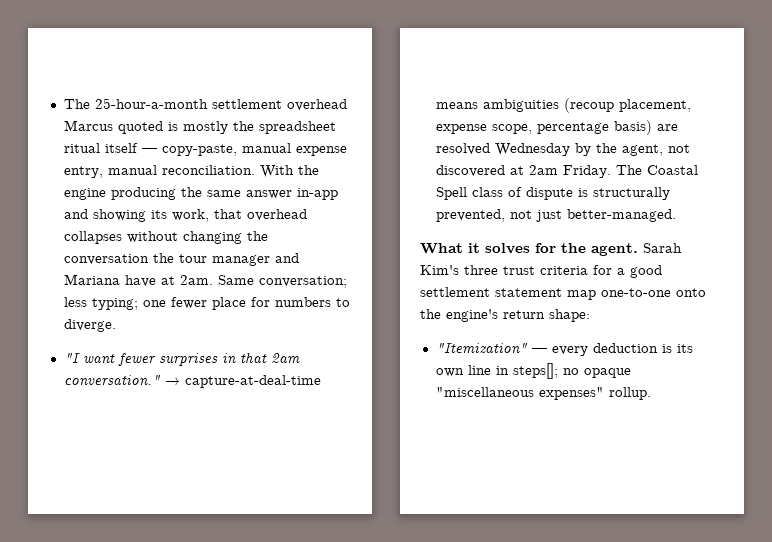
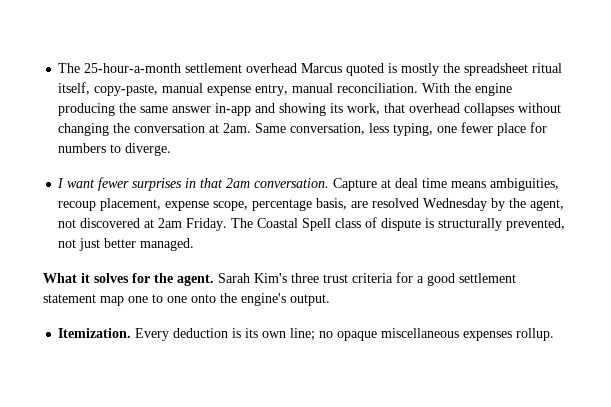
- The 25-hour-a-month settlement overhead Marcus quoted is mostly the spreadsheet ritual itself — copy-paste, manual expense entry, manual reconciliation.
+ The 25-hour-a-month settlement overhead Marcus quoted is mostly the spreadsheet ritual itself, copy-paste, manual expense entry, manual reconciliation.
- With the engine producing the same answer in-app and showing its work, that overhead collapses without changing the conversation the tour manager and Mariana have at 2am. Same conversation; less typing; one fewer place for numbers to diverge.
+ With the engine producing the same answer in-app and showing its work, that overhead collapses without changing the conversation at 2am. Same conversation, less typing, one fewer place for numbers to diverge.
- "I want fewer surprises in that 2am conversation." → capture-at-deal-time means ambiguities (recoup placement, expense scope, percentage basis) are resolved Wednesday by the agent, not discovered at 2am Friday.
+ I want fewer surprises in that 2am conversation. Capture at deal time means ambiguities, recoup placement, expense scope, percentage basis, are resolved Wednesday by the agent, not discovered at 2am Friday.
- The Coastal Spell class of dispute is structurally prevented, not just better-managed.
+ The Coastal Spell class of dispute is structurally prevented, not just better managed.
- Sarah Kim's three trust criteria for a good settlement statement map one-to-one onto the engine's return shape:
- "Itemization" — every deduction is its own line in steps[]; no opaque "miscellaneous expenses" rollup.
+ Sarah Kim's three trust criteria for a good settlement statement map one to one onto the engine's output.
+ Itemization. Every deduction is its own line; no opaque miscellaneous expenses rollup.

